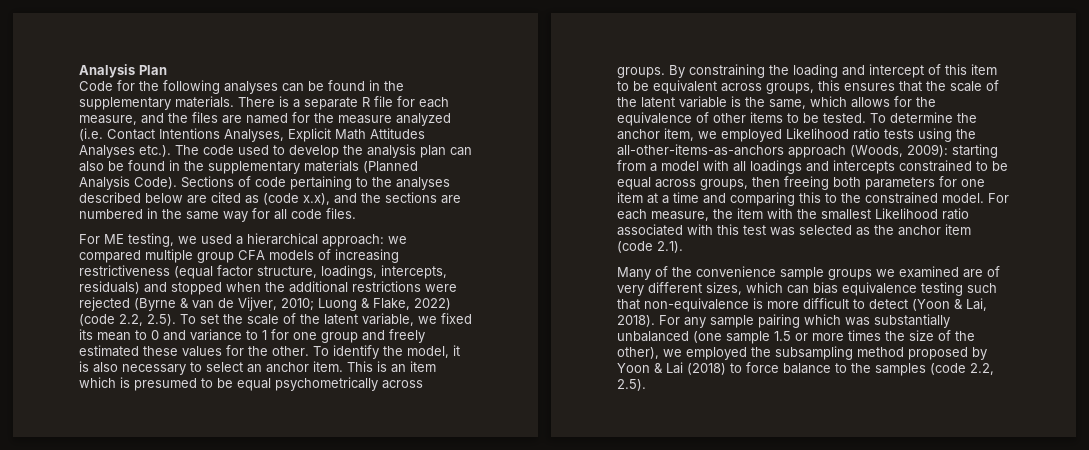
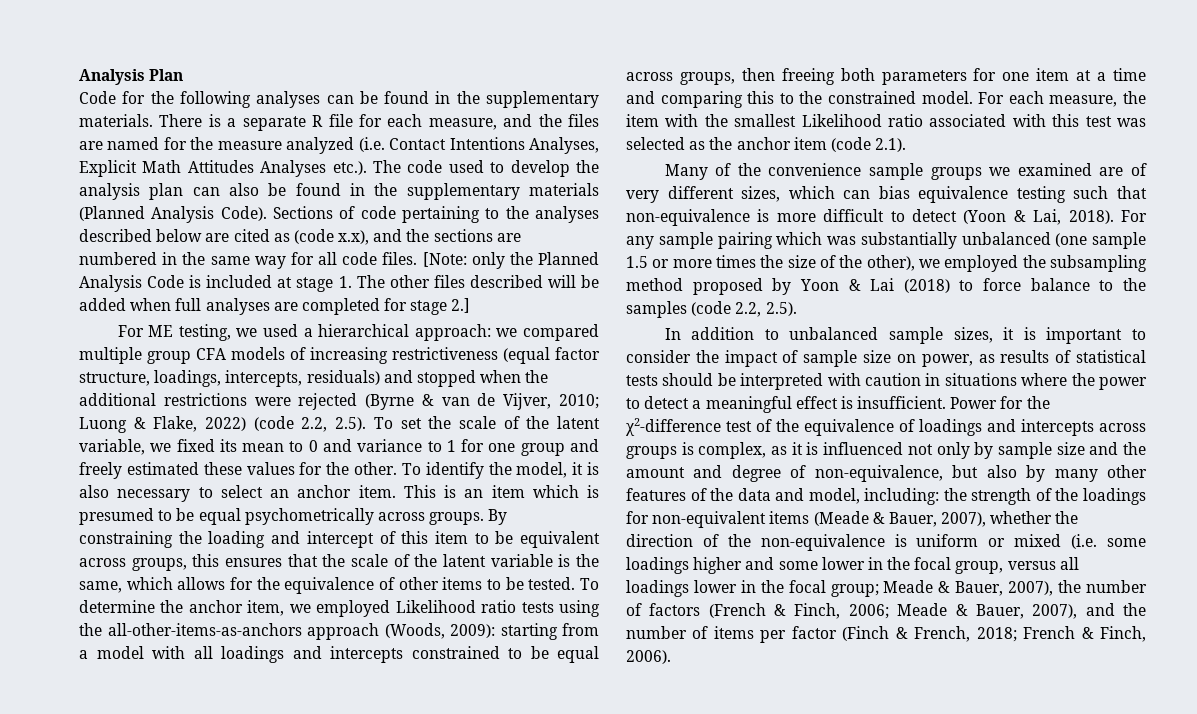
+ [Note: only the Planned Analysis Code is included at stage 1. The other files described will be added when full analyses are completed for stage 2.]
+ In addition to unbalanced sample sizes, it is important to consider the impact of sample size on power, as results of statistical tests should be interpreted with caution in situations where the power to detect a meaningful effect is insufficient. Power for the χ2-difference test of the equivalence of loadings and intercepts across groups is complex, as it is influenced not only by sample size and the amount and degree of non-equivalence, but also by many other features of the data and model, including: the strength of the loadings for non-equivalent items (Meade & Bauer, 2007), whether the direction of the non-equivalence is uniform or mixed (i.e. some loadings higher and some lower in the focal group, versus all loadings lower in the focal group; Meade & Bauer, 2007), the number of factors (French & Finch, 2006; Meade & Bauer, 2007), and the number of items per factor (Finch & French, 2018; French & Finch, 2006).

